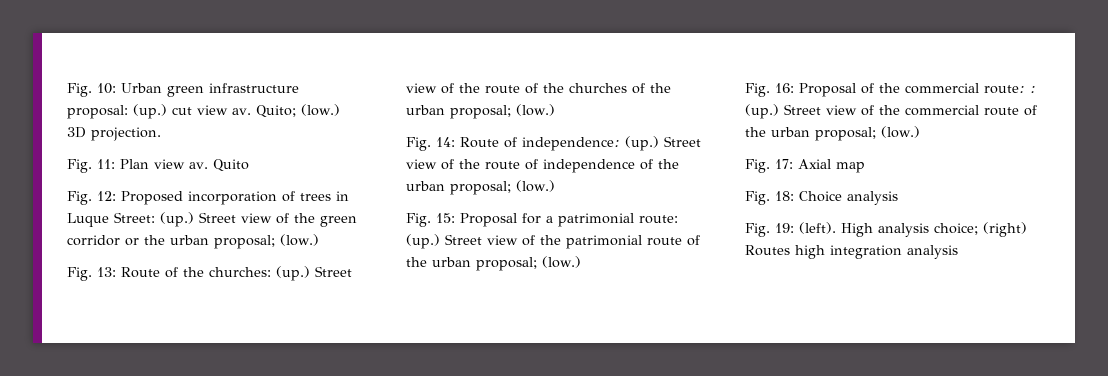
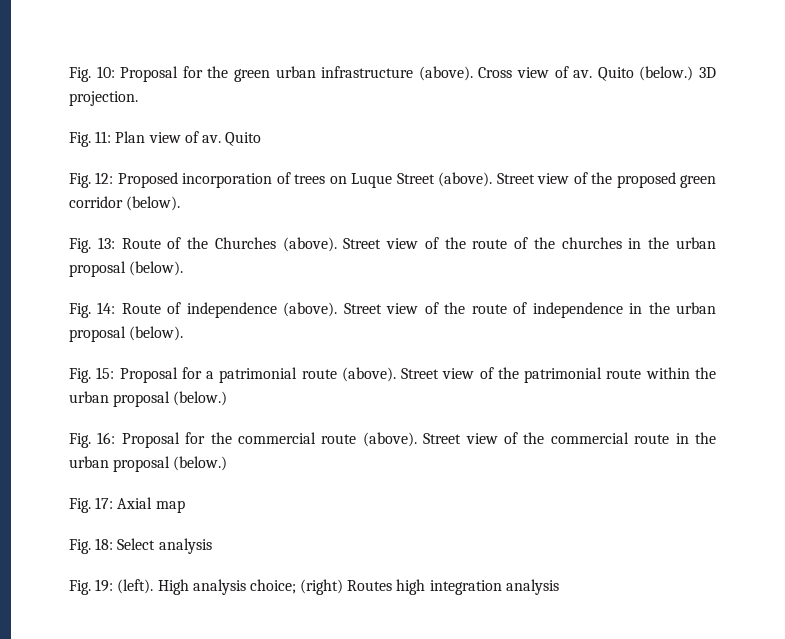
- Fig. 10: Urban green infrastructure proposal: (up.) cut view av. Quito; (low.)
+ Fig. 10: Proposal for the green urban infrastructure (above). Cross view of av. Quito (below.)
- Fig. 11: Plan view av.
+ Fig. 11: Plan view of av.
- Fig. 12: Proposed incorporation of trees in Luque Street: (up.) Street view of the green corridor or the urban proposal; (low.)
+ Fig. 12: Proposed incorporation of trees on Luque Street (above). Street view of the proposed green corridor (below).
- Fig. 13: Route of the churches: (up.)
+ Fig. 13: Route of the Churches (above).
- Street view of the route of the churches of the urban proposal; (low.)
+ Street view of the route of the churches in the urban proposal (below).
- Fig. 14: Route of independence: (up.)
+ Fig. 14: Route of independence (above).
- Street view of the route of independence of the urban proposal; (low.)
+ Street view of the route of independence in the urban proposal (below).
- Fig. 15: Proposal for a patrimonial route: (up.)
+ Fig. 15: Proposal for a patrimonial route (above).
- Street view of the patrimonial route of the urban proposal; (low.)
+ Street view of the patrimonial route within the urban proposal (below.)
- Fig. 16: Proposal of the commercial route: : (up.)
+ Fig. 16: Proposal for the commercial route (above).
- Street view of the commercial route of the urban proposal; (low.)
+ Street view of the commercial route in the urban proposal (below.)
- Fig. 18: Choice analysis
+ Fig. 18: Select analysis

